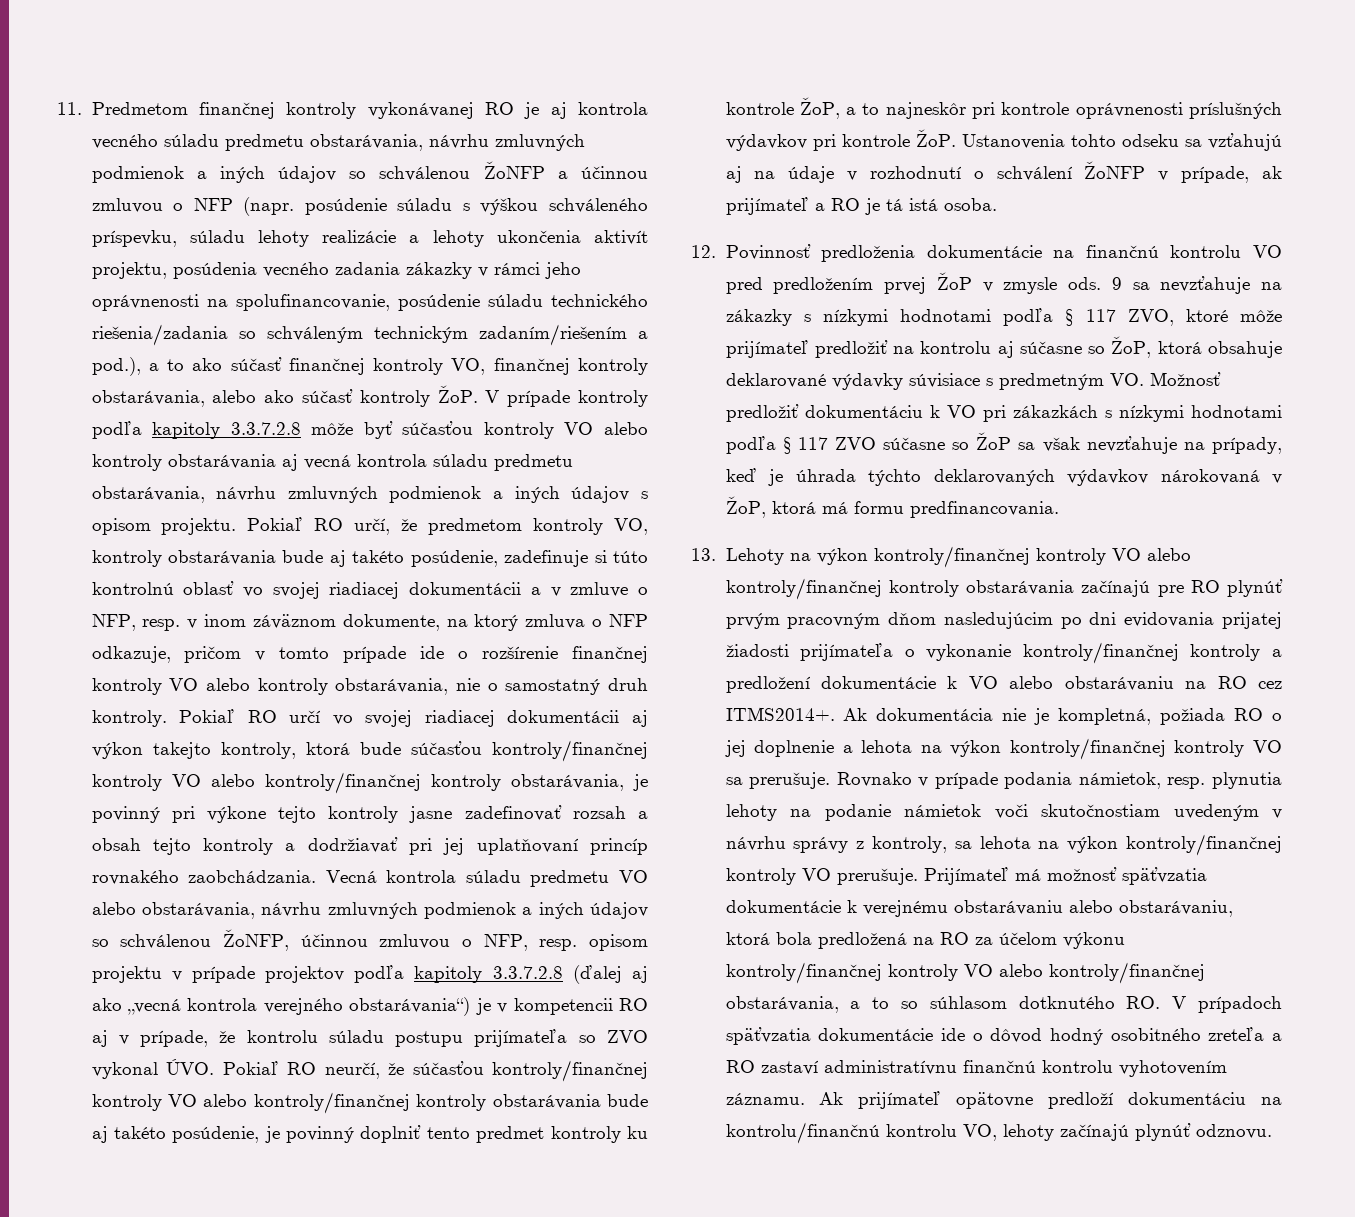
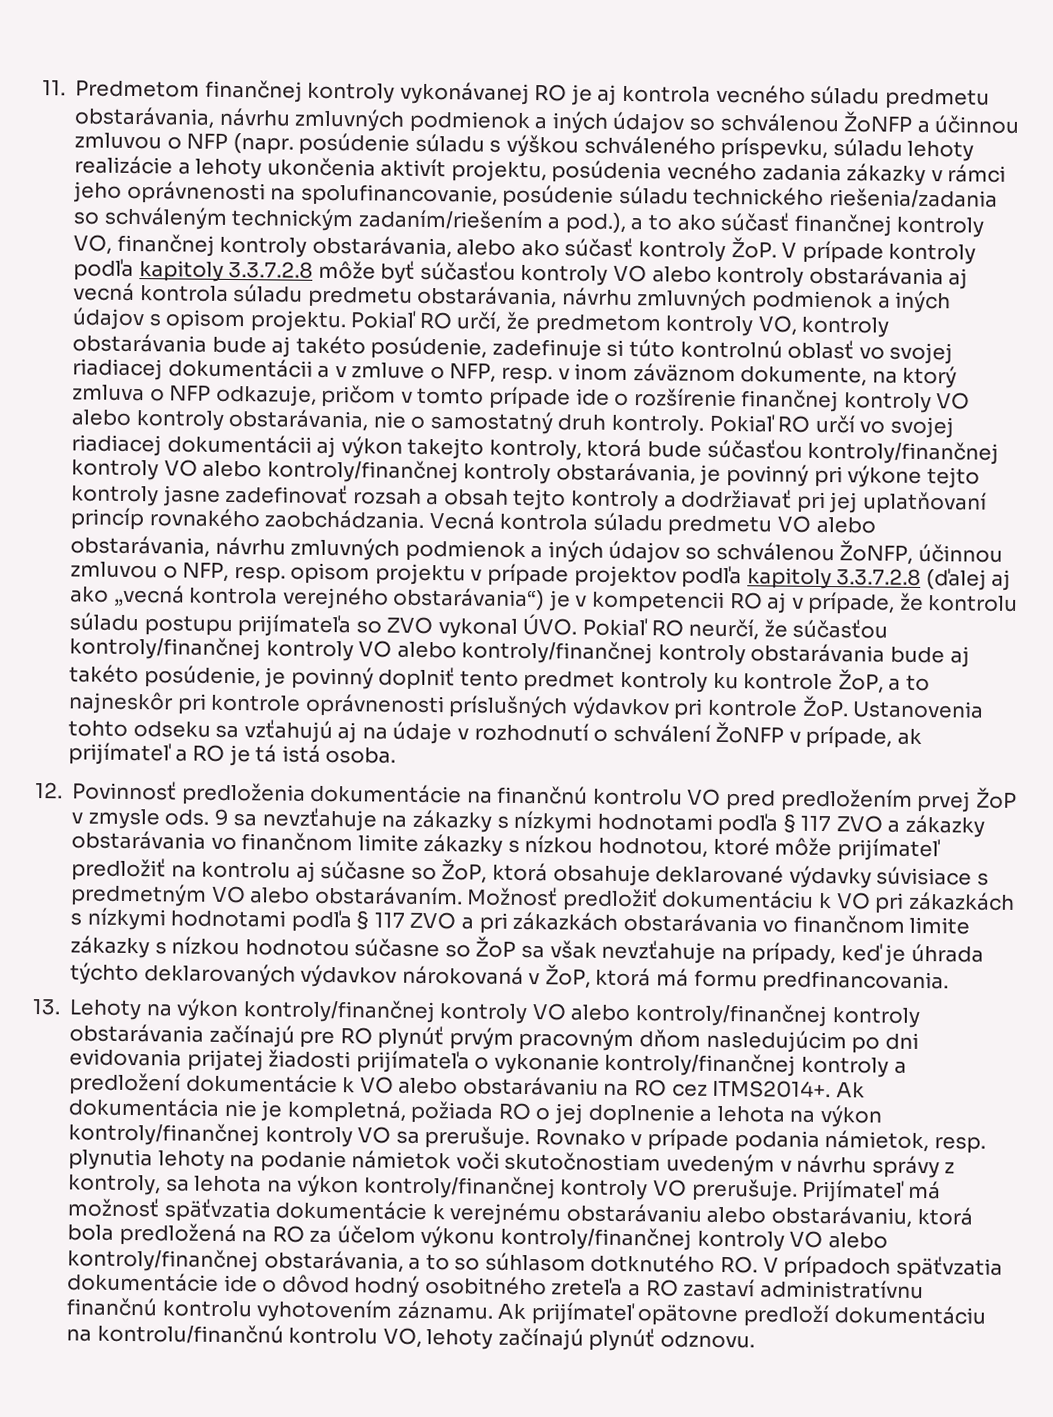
- 9 sa nevzťahuje na zákazky s nízkymi hodnotami podľa § 117 ZVO, ktoré môže prijímateľ predložiť na kontrolu aj súčasne so ŽoP, ktorá obsahuje deklarované výdavky súvisiace s predmetným VO. Možnosť predložiť dokumentáciu k VO pri zákazkách s nízkymi hodnotami podľa § 117 ZVO súčasne so ŽoP sa však nevzťahuje na prípady, keď je úhrada týchto deklarovaných výdavkov nárokovaná v ŽoP, ktorá má formu predfinancovania.
+ 9 sa nevzťahuje na zákazky s nízkymi hodnotami podľa § 117 ZVO a zákazky obstarávania vo finančnom limite zákazky s nízkou hodnotou, ktoré môže prijímateľ predložiť na kontrolu aj súčasne so ŽoP, ktorá obsahuje deklarované výdavky súvisiace s predmetným VO alebo obstarávaním. Možnosť predložiť dokumentáciu k VO pri zákazkách s nízkymi hodnotami podľa § 117 ZVO a pri zákazkách obstarávania vo finančnom limite zákazky s nízkou hodnotou súčasne so ŽoP sa však nevzťahuje na prípady, keď je úhrada týchto deklarovaných výdavkov nárokovaná v ŽoP, ktorá má formu predfinancovania.

